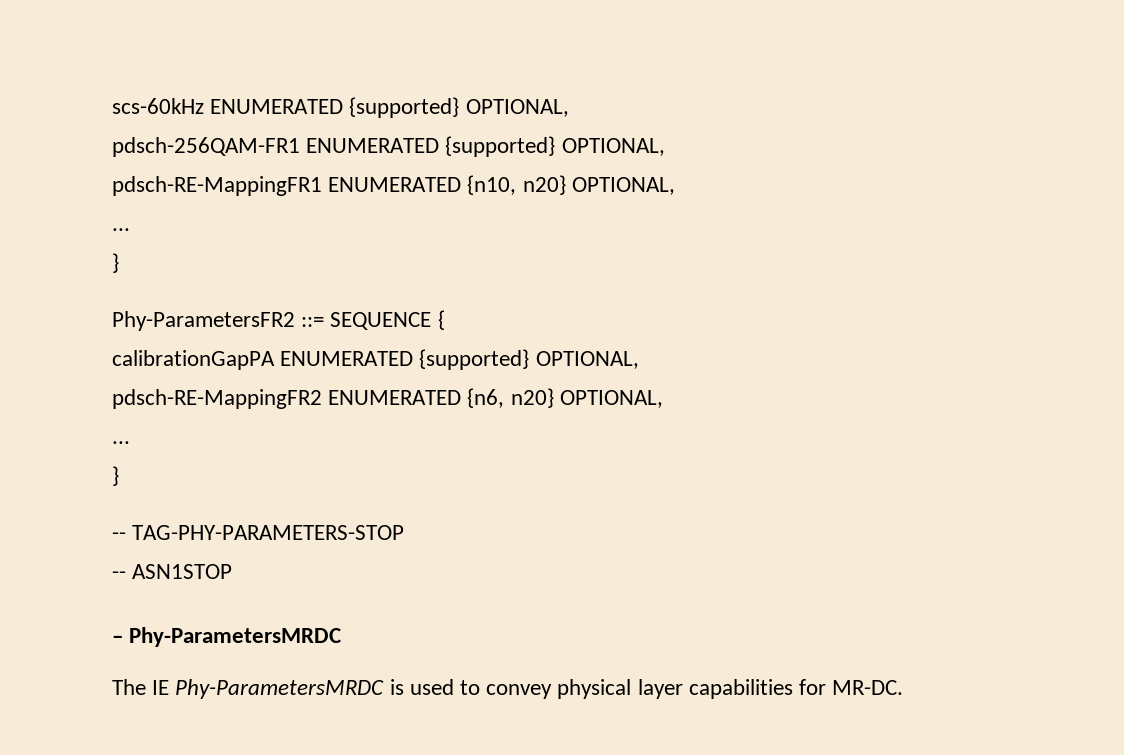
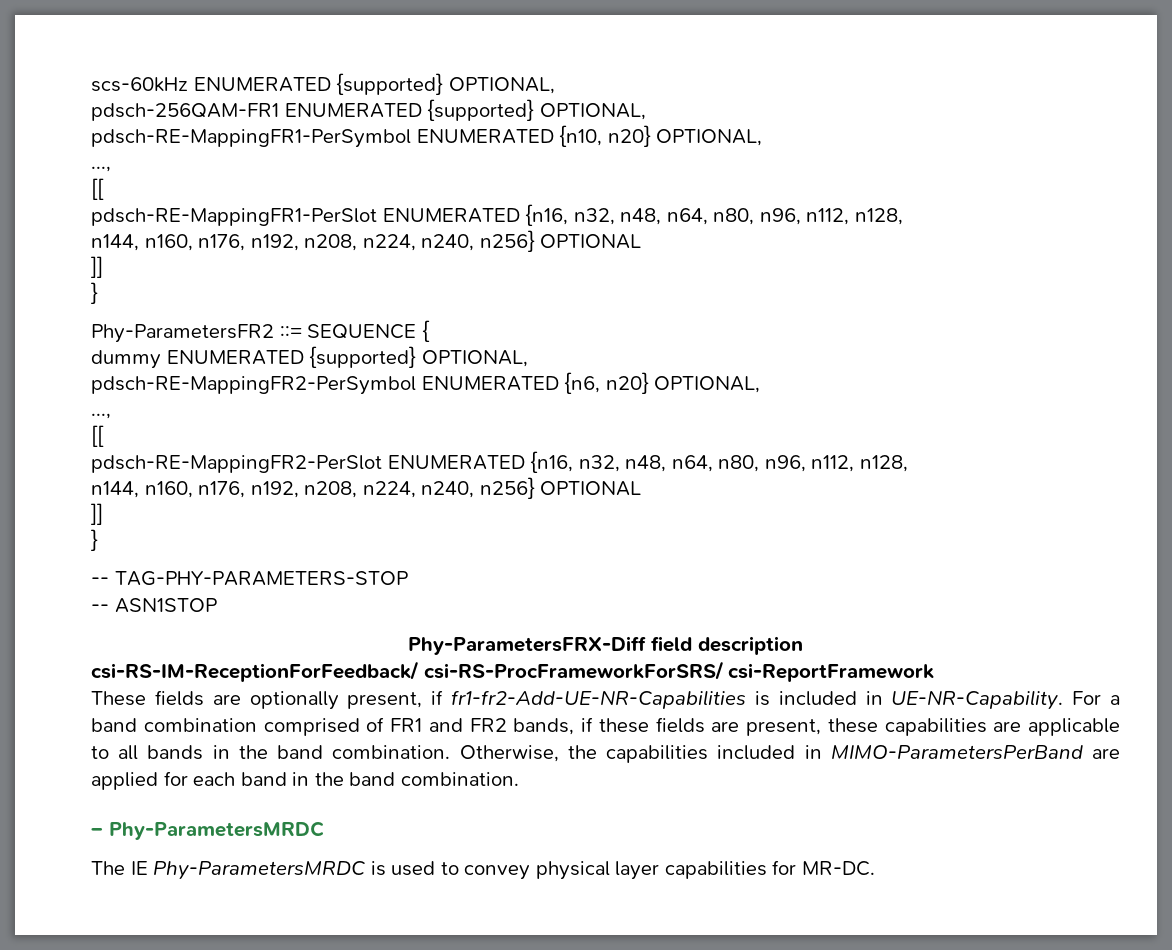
- pdsch-RE-MappingFR1 ENUMERATED {n10, n20} OPTIONAL,
- ...
+ pdsch-RE-MappingFR1-PerSymbol ENUMERATED {n10, n20} OPTIONAL,
+ ...,
+ [[
+ pdsch-RE-MappingFR1-PerSlot ENUMERATED {n16, n32, n48, n64, n80, n96, n112, n128,
+ n144, n160, n176, n192, n208, n224, n240, n256} OPTIONAL
+ ]]
- calibrationGapPA ENUMERATED {supported} OPTIONAL,
- pdsch-RE-MappingFR2 ENUMERATED {n6, n20} OPTIONAL,
- ...
+ dummy ENUMERATED {supported} OPTIONAL,
+ pdsch-RE-MappingFR2-PerSymbol ENUMERATED {n6, n20} OPTIONAL,
+ ...,
+ [[
+ pdsch-RE-MappingFR2-PerSlot ENUMERATED {n16, n32, n48, n64, n80, n96, n112, n128,
+ n144, n160, n176, n192, n208, n224, n240, n256} OPTIONAL
+ ]]
+ Phy-ParametersFRX-Diff field description
+ csi-RS-IM-ReceptionForFeedback/ csi-RS-ProcFrameworkForSRS/ csi-ReportFramework
+ These fields are optionally present, if fr1-fr2-Add-UE-NR-Capabilities is included in UE-NR-Capability. For a band combination comprised of FR1 and FR2 bands, if these fields are present, these capabilities are applicable to all bands in the band combination. Otherwise, the capabilities included in MIMO-ParametersPerBand are applied for each band in the band combination.

